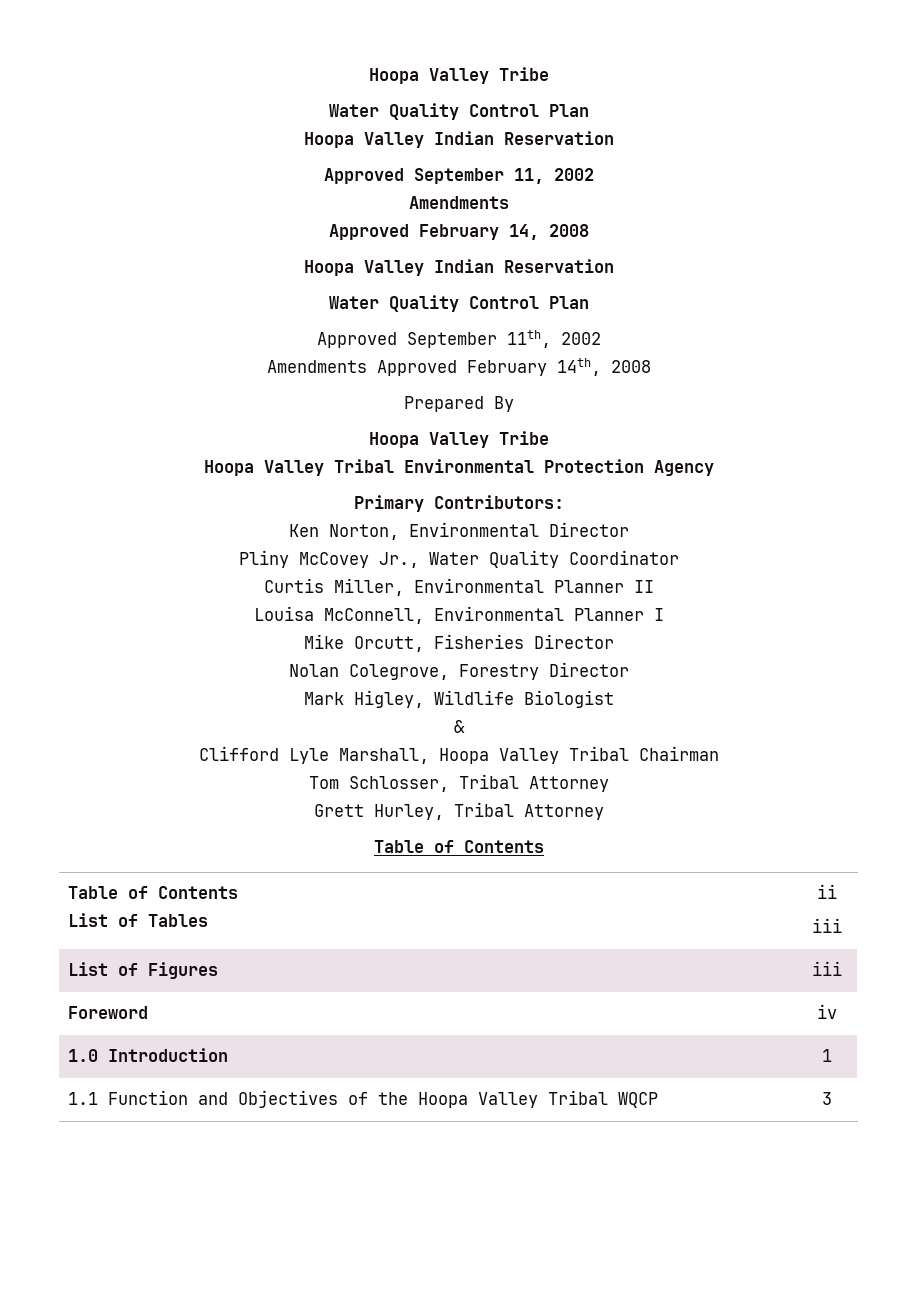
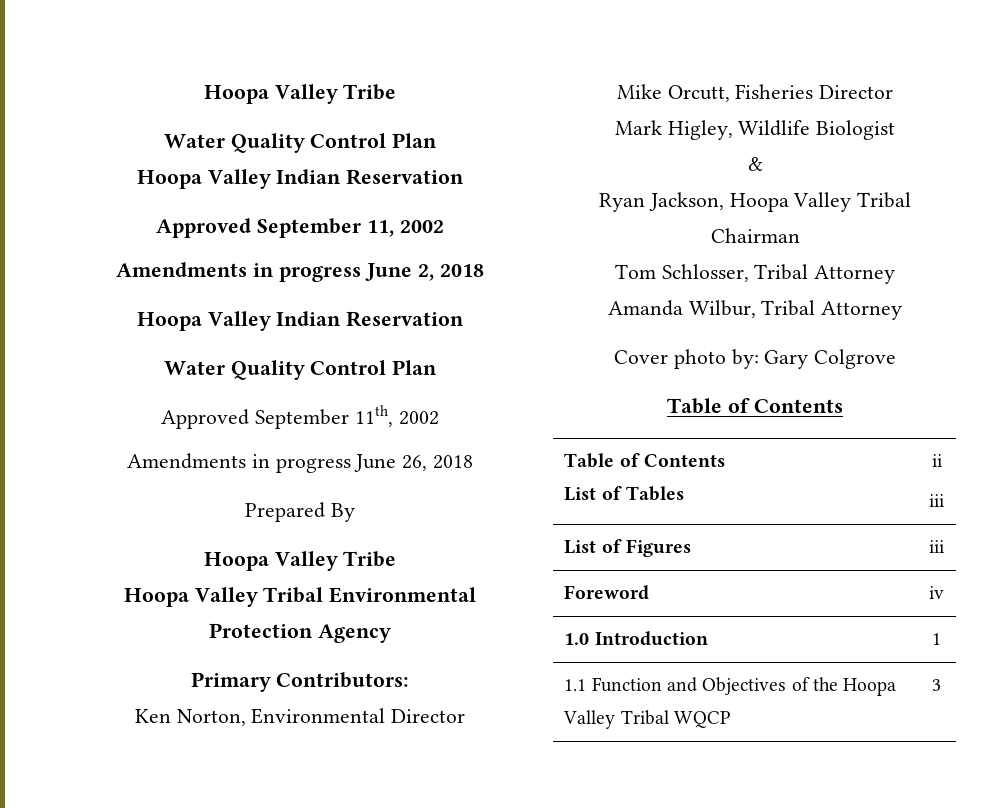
  Approved September 11, 2002
- Amendments
- Approved February 14, 2008
+ Amendments in progress June 2, 2018
- Amendments Approved February 14th, 2008
+ Amendments in progress June 26, 2018
- Pliny McCovey Jr., Water Quality Coordinator
- Curtis Miller, Environmental Planner II
- Louisa McConnell, Environmental Planner I
- Nolan Colegrove, Forestry Director
- Clifford Lyle Marshall, Hoopa Valley Tribal Chairman
+ Ryan Jackson, Hoopa Valley Tribal Chairman
- Grett Hurley, Tribal Attorney
+ Amanda Wilbur, Tribal Attorney
+ Cover photo by: Gary Colgrove

